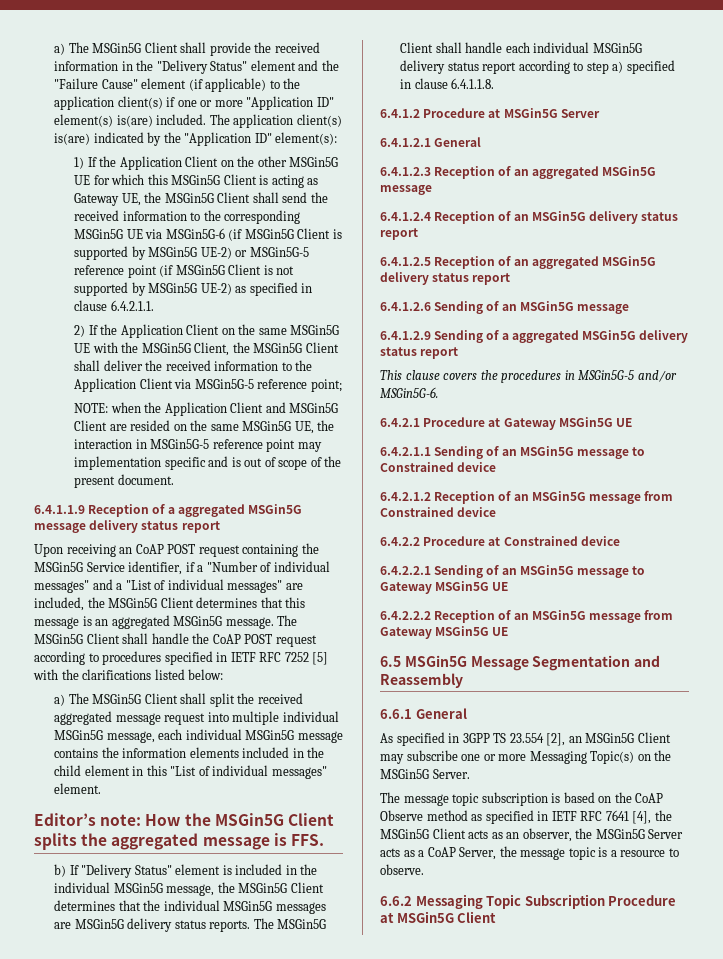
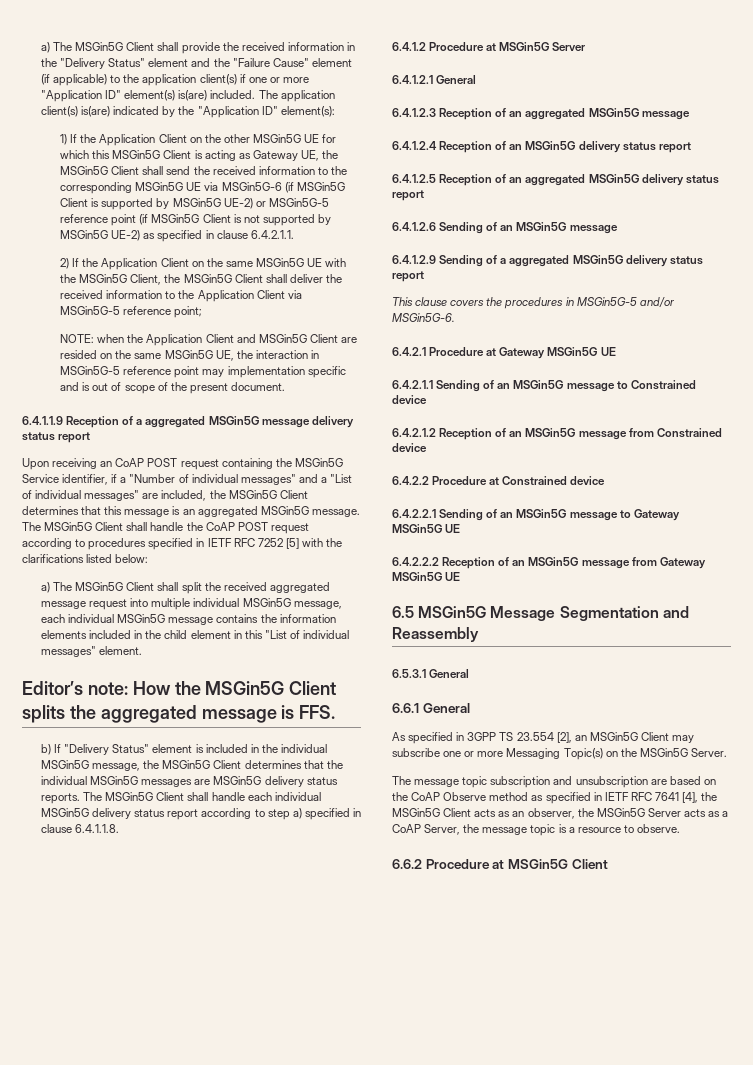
+ 6.5.3.1 General
- The message topic subscription is based on the CoAP Observe method as specified in IETF RFC 7641 [4], the MSGin5G Client acts as an observer, the MSGin5G Server acts as a CoAP Server, the message topic is a resource to observe.
+ The message topic subscription and unsubscription are based on the CoAP Observe method as specified in IETF RFC 7641 [4], the MSGin5G Client acts as an observer, the MSGin5G Server acts as a CoAP Server, the message topic is a resource to observe.
- 6.6.2 Messaging Topic Subscription Procedure at MSGin5G Client
+ 6.6.2 Procedure at MSGin5G Client

